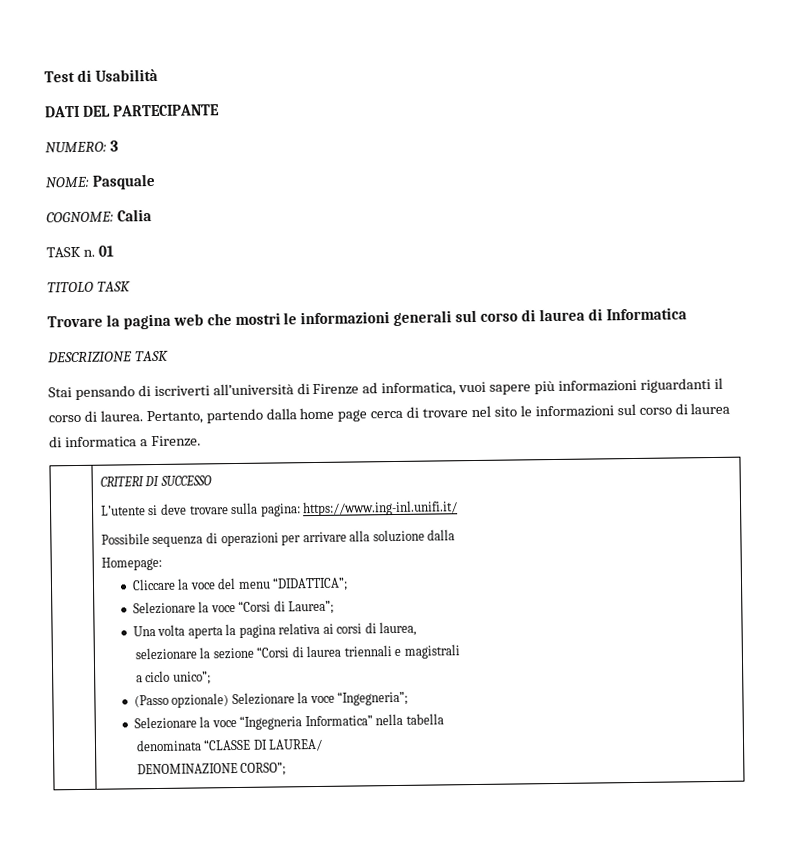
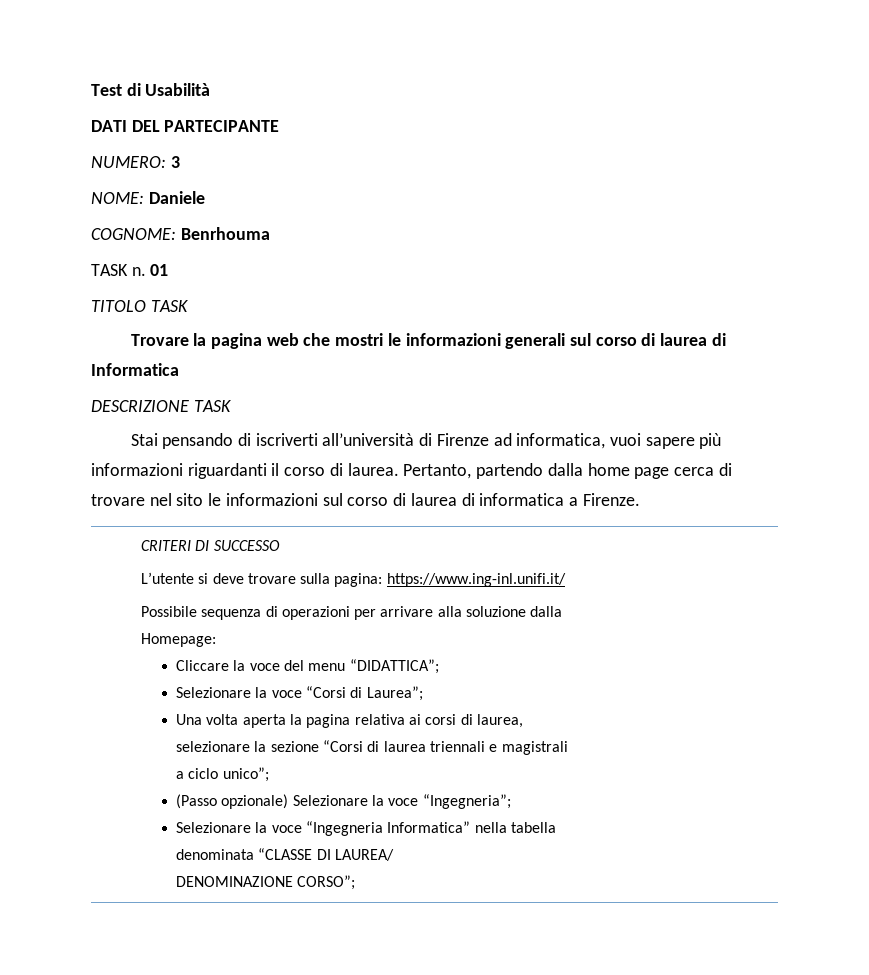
- NOME: Pasquale
+ NOME: Daniele
- COGNOME: Calia
+ COGNOME: Benrhouma

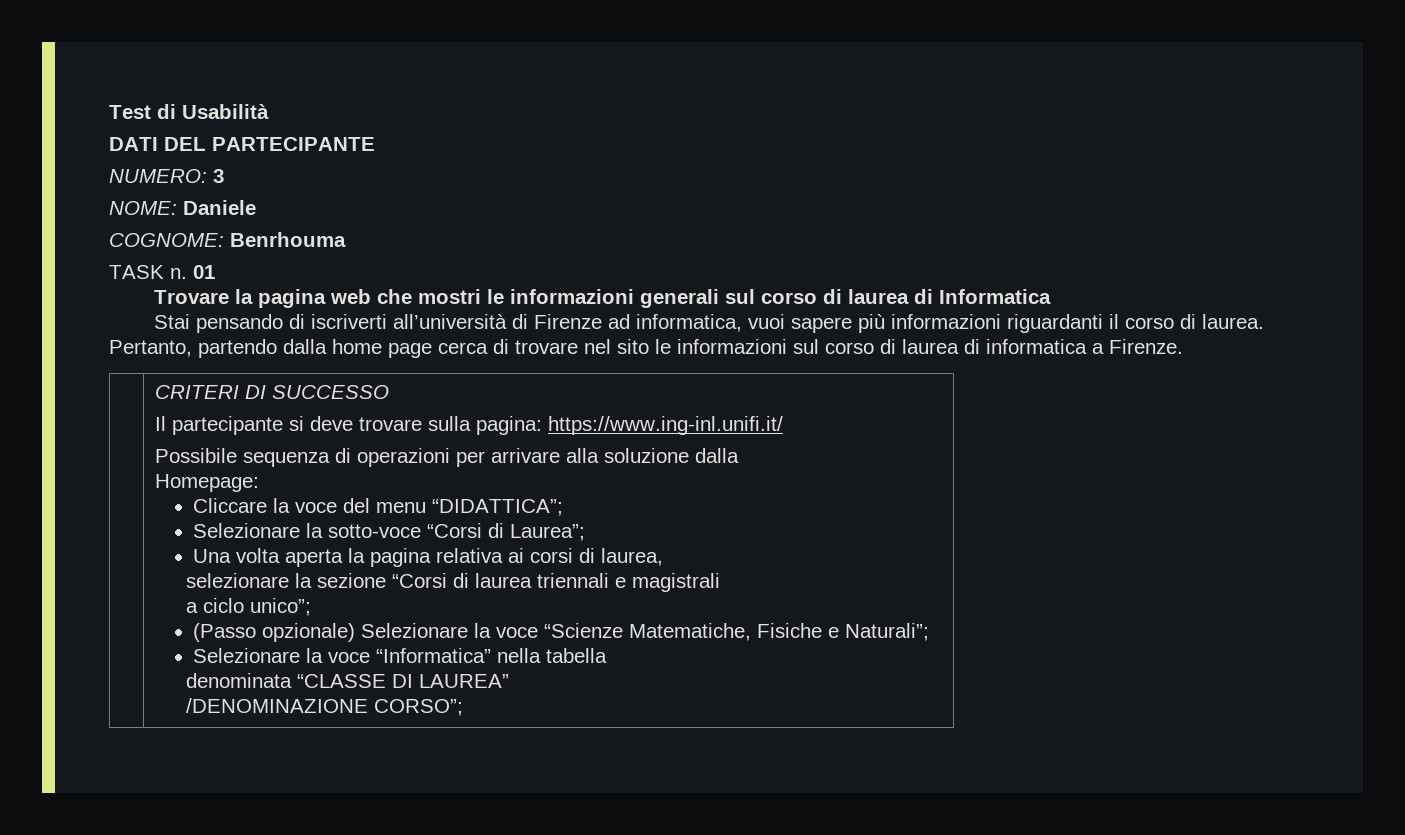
- TITOLO TASK
- DESCRIZIONE TASK
- L’utente si deve trovare sulla pagina: https://www.ing-inl.unifi.it/
+ Il partecipante si deve trovare sulla pagina: https://www.ing-inl.unifi.it/
- Selezionare la voce “Corsi di Laurea”;
+ Selezionare la sotto-voce “Corsi di Laurea”;
- (Passo opzionale) Selezionare la voce “Ingegneria”;
- Selezionare la voce “Ingegneria Informatica” nella tabella
+ (Passo opzionale) Selezionare la voce “Scienze Matematiche, Fisiche e Naturali”;
+ Selezionare la voce “Informatica” nella tabella
- denominata “CLASSE DI LAUREA/
- DENOMINAZIONE CORSO”;
+ denominata “CLASSE DI LAUREA”
+ /DENOMINAZIONE CORSO”;

